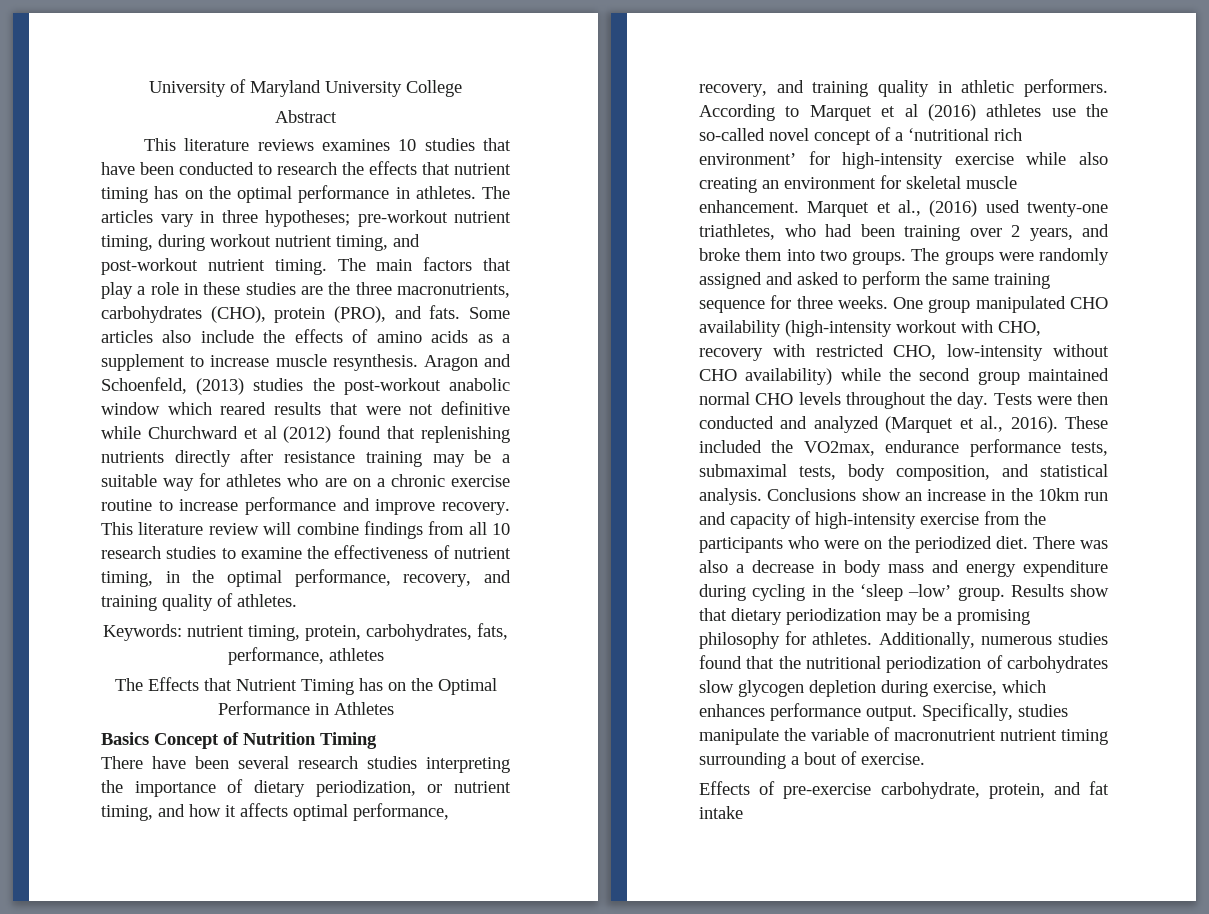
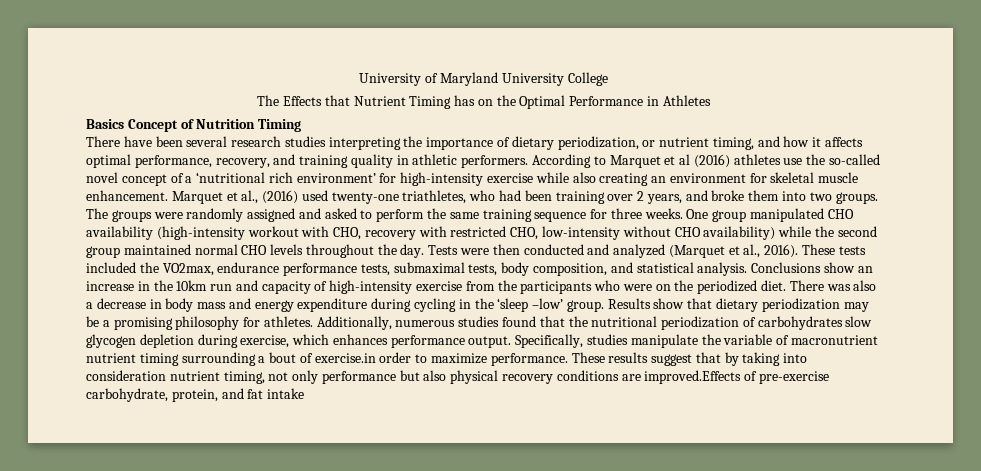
- Abstract
- This literature reviews examines 10 studies that have been conducted to research the effects that nutrient timing has on the optimal performance in athletes. The articles vary in three hypotheses; pre-workout nutrient timing, during workout nutrient timing, and post-workout nutrient timing. The main factors that play a role in these studies are the three macronutrients, carbohydrates (CHO), protein (PRO), and fats. Some articles also include the effects of amino acids as a supplement to increase muscle resynthesis. Aragon and Schoenfeld, (2013) studies the post-workout anabolic window which reared results that were not definitive while Churchward et al (2012) found that replenishing nutrients directly after resistance training may be a suitable way for athletes who are on a chronic exercise routine to increase performance and improve recovery. This literature review will combine findings from all 10 research studies to examine the effectiveness of nutrient timing, in the optimal performance, recovery, and training quality of athletes.
- Keywords: nutrient timing, protein, carbohydrates, fats, performance, athletes
- These included the VO2max, endurance performance tests, submaximal tests, body composition, and statistical analysis.
+ These tests included the VO2max, endurance performance tests, submaximal tests, body composition, and statistical analysis.
- Specifically, studies manipulate the variable of macronutrient nutrient timing surrounding a bout of exercise.
- Effects of pre-exercise carbohydrate, protein, and fat intake
+ Specifically, studies manipulate the variable of macronutrient nutrient timing surrounding a bout of exercise.in order to maximize performance. These results suggest that by taking into consideration nutrient timing, not only performance but also physical recovery conditions are improved.Effects of pre-exercise carbohydrate, protein, and fat intake

